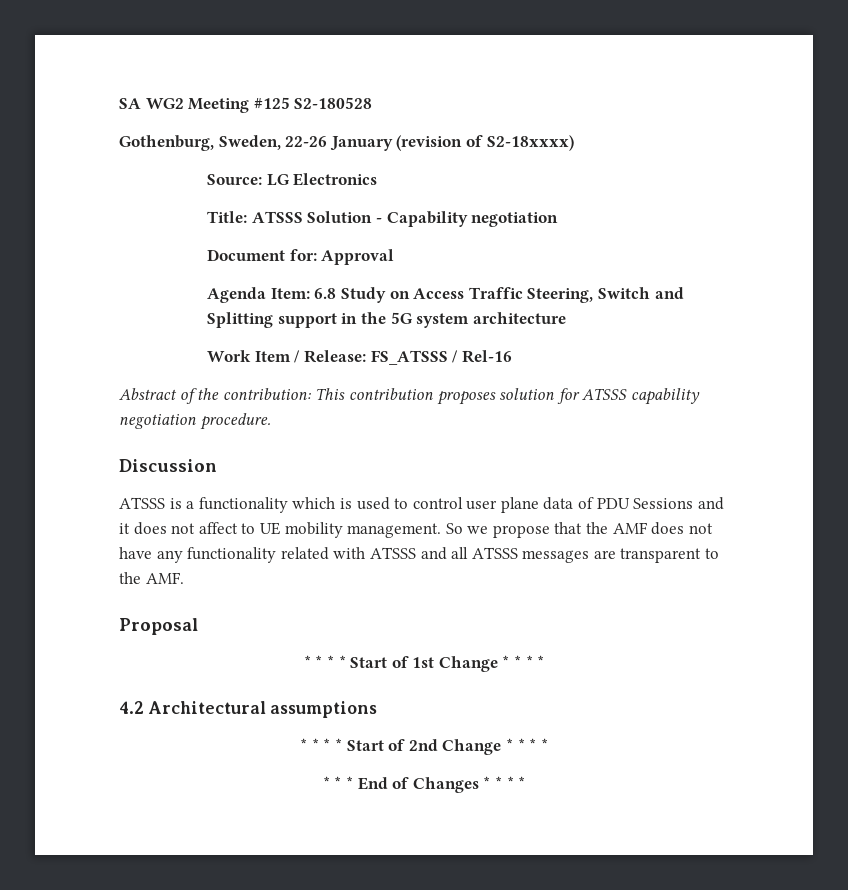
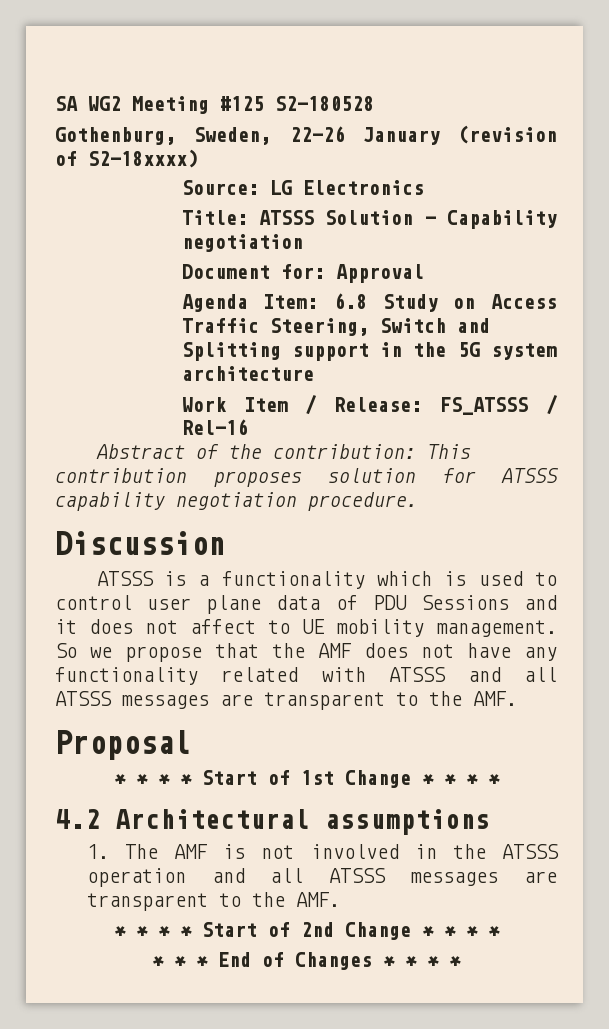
+ 1. The AMF is not involved in the ATSSS operation and all ATSSS messages are transparent to the AMF.

